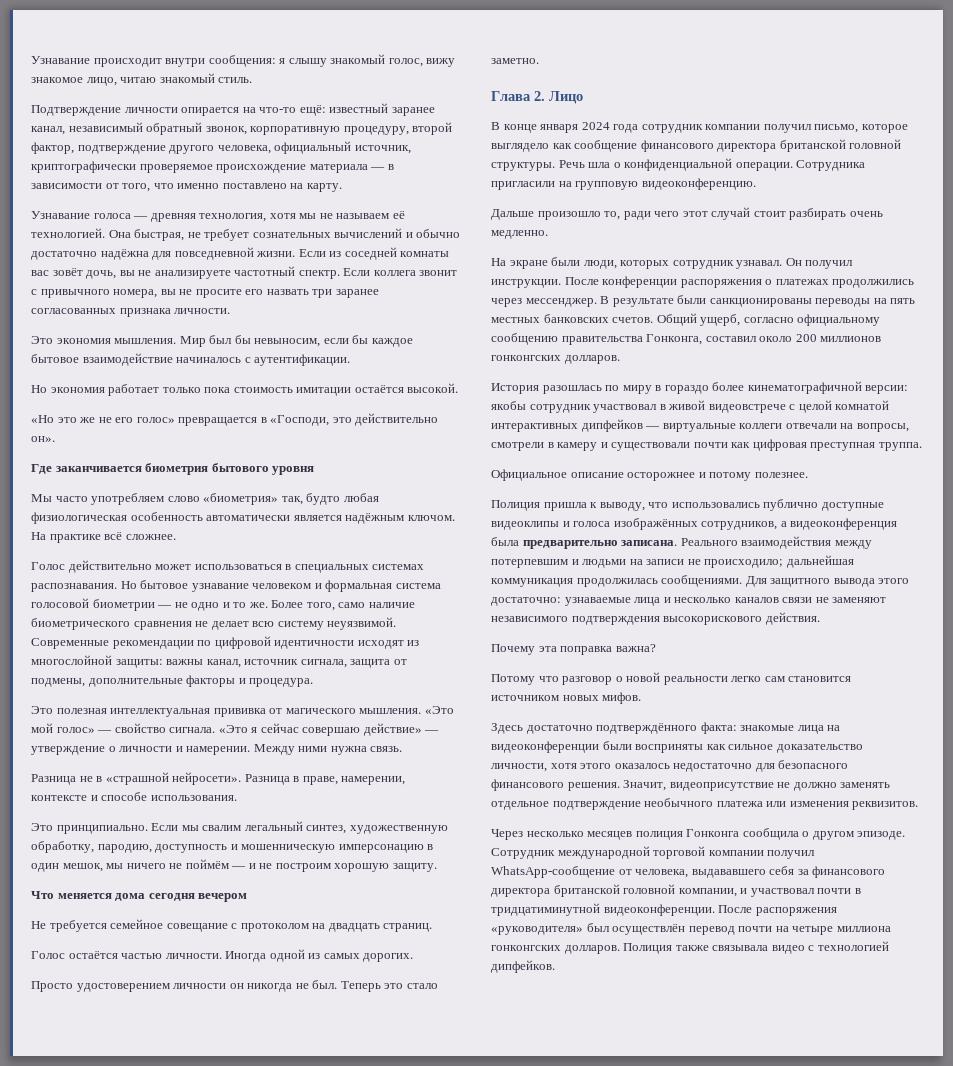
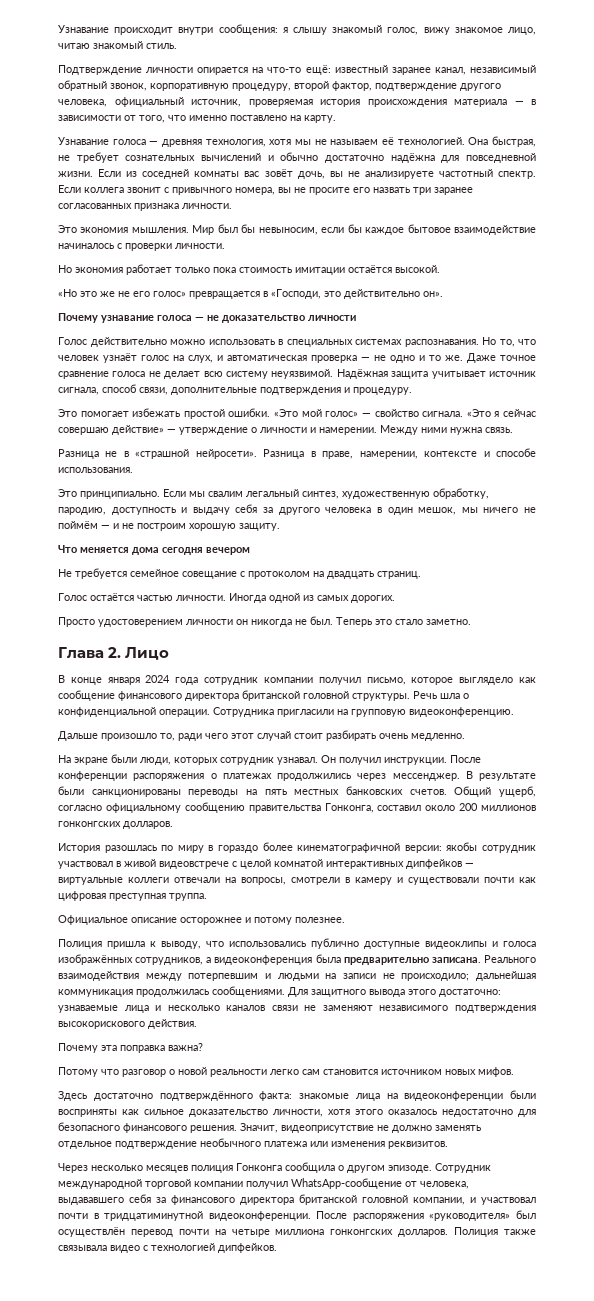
- Подтверждение личности опирается на что-то ещё: известный заранее канал, независимый обратный звонок, корпоративную процедуру, второй фактор, подтверждение другого человека, официальный источник, криптографически проверяемое происхождение материала — в зависимости от того, что именно поставлено на карту.
+ Подтверждение личности опирается на что-то ещё: известный заранее канал, независимый обратный звонок, корпоративную процедуру, второй фактор, подтверждение другого человека, официальный источник, проверяемая история происхождения материала — в зависимости от того, что именно поставлено на карту.
- Мир был бы невыносим, если бы каждое бытовое взаимодействие начиналось с аутентификации.
+ Мир был бы невыносим, если бы каждое бытовое взаимодействие начиналось с проверки личности.
- Где заканчивается биометрия бытового уровня
- Мы часто употребляем слово «биометрия» так, будто любая физиологическая особенность автоматически является надёжным ключом. На практике всё сложнее.
+ Почему узнавание голоса — не доказательство личности
- Голос действительно может использоваться в специальных системах распознавания.
+ Голос действительно можно использовать в специальных системах распознавания.
- Но бытовое узнавание человеком и формальная система голосовой биометрии — не одно и то же.
+ Но то, что человек узнаёт голос на слух, и автоматическая проверка — не одно и то же.
- Более того, само наличие биометрического сравнения не делает всю систему неуязвимой.
+ Даже точное сравнение голоса не делает всю систему неуязвимой.
- Современные рекомендации по цифровой идентичности исходят из многослойной защиты: важны канал, источник сигнала, защита от подмены, дополнительные факторы и процедура.
- Это полезная интеллектуальная прививка от магического мышления.
+ Надёжная защита учитывает источник сигнала, способ связи, дополнительные подтверждения и процедуру.
+ Это помогает избежать простой ошибки.
- Если мы свалим легальный синтез, художественную обработку, пародию, доступность и мошенническую имперсонацию в один мешок, мы ничего не поймём — и не построим хорошую защиту.
+ Если мы свалим легальный синтез, художественную обработку, пародию, доступность и выдачу себя за другого человека в один мешок, мы ничего не поймём — и не построим хорошую защиту.

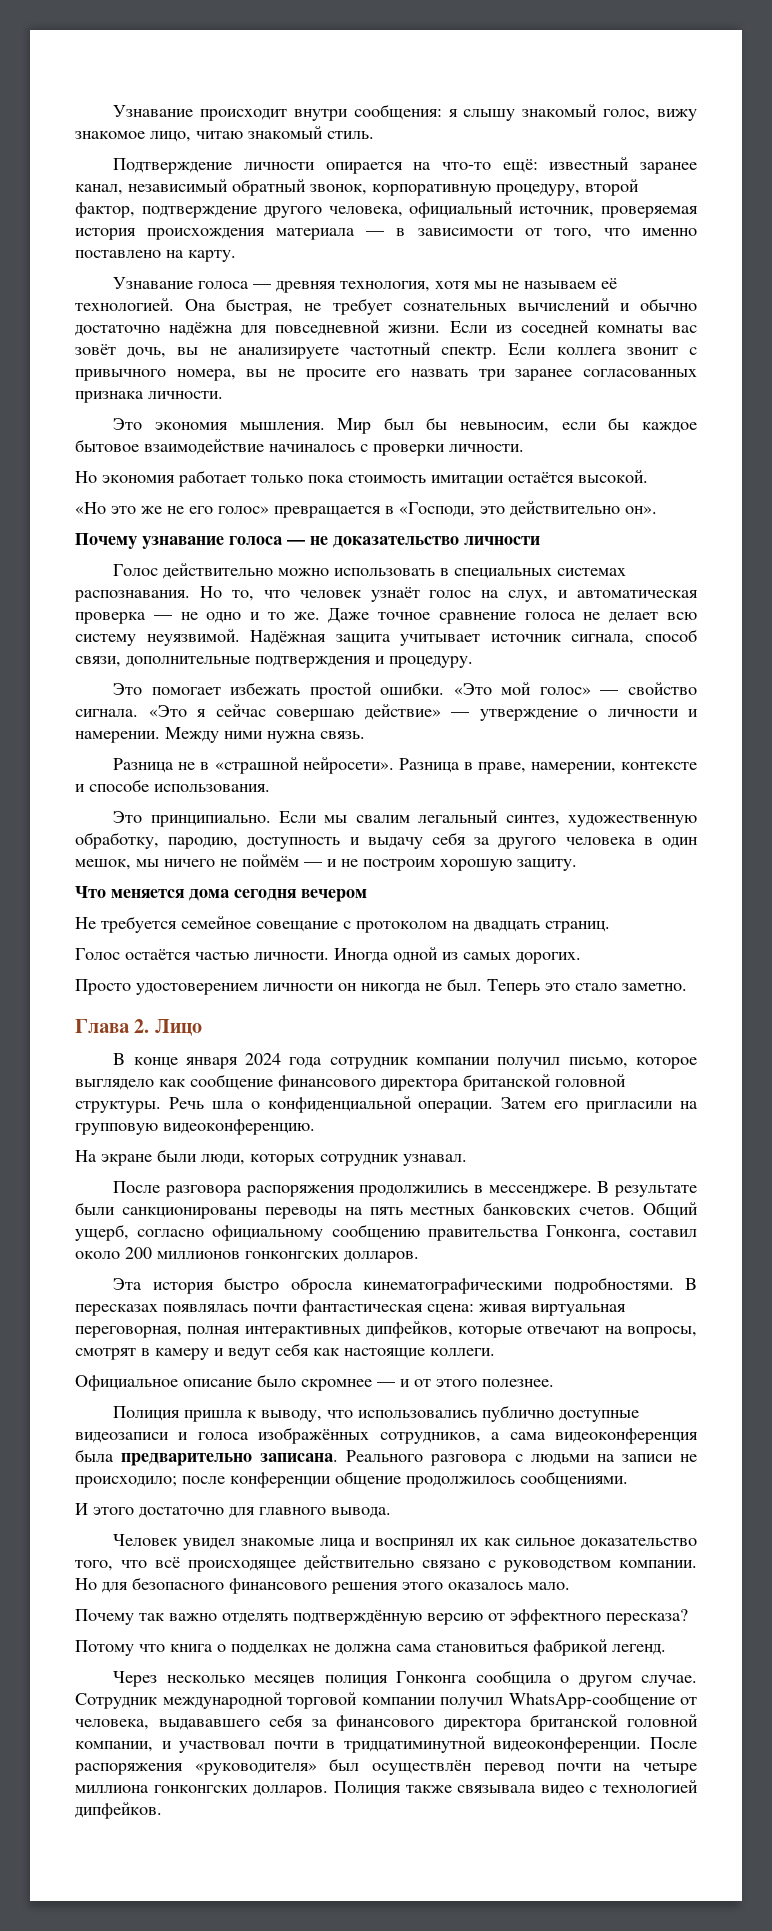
- Сотрудника пригласили на групповую видеоконференцию.
+ Затем его пригласили на групповую видеоконференцию.
- Дальше произошло то, ради чего этот случай стоит разбирать очень медленно.
- На экране были люди, которых сотрудник узнавал. Он получил инструкции. После конференции распоряжения о платежах продолжились через мессенджер.
+ На экране были люди, которых сотрудник узнавал.
+ После разговора распоряжения продолжились в мессенджере.
- История разошлась по миру в гораздо более кинематографичной версии: якобы сотрудник участвовал в живой видеовстрече с целой комнатой интерактивных дипфейков — виртуальные коллеги отвечали на вопросы, смотрели в камеру и существовали почти как цифровая преступная труппа.
- Официальное описание осторожнее и потому полезнее.
+ Эта история быстро обросла кинематографическими подробностями. В пересказах появлялась почти фантастическая сцена: живая виртуальная переговорная, полная интерактивных дипфейков, которые отвечают на вопросы, смотрят в камеру и ведут себя как настоящие коллеги.
+ Официальное описание было скромнее — и от этого полезнее.
- Полиция пришла к выводу, что использовались публично доступные видеоклипы и голоса изображённых сотрудников, а видеоконференция была предварительно записана.
+ Полиция пришла к выводу, что использовались публично доступные видеозаписи и голоса изображённых сотрудников, а сама видеоконференция была предварительно записана.
- Реального взаимодействия между потерпевшим и людьми на записи не происходило; дальнейшая коммуникация продолжилась сообщениями. Для защитного вывода этого достаточно: узнаваемые лица и несколько каналов связи не заменяют независимого подтверждения высокорискового действия.
- Почему эта поправка важна?
- Потому что разговор о новой реальности легко сам становится источником новых мифов.
- Здесь достаточно подтверждённого факта: знакомые лица на видеоконференции были восприняты как сильное доказательство личности, хотя этого оказалось недостаточно для безопасного финансового решения. Значит, видеоприсутствие не должно заменять отдельное подтверждение необычного платежа или изменения реквизитов.
+ Реального разговора с людьми на записи не происходило; после конференции общение продолжилось сообщениями.
+ И этого достаточно для главного вывода.
+ Человек увидел знакомые лица и воспринял их как сильное доказательство того, что всё происходящее действительно связано с руководством компании. Но для безопасного финансового решения этого оказалось мало.
+ Почему так важно отделять подтверждённую версию от эффектного пересказа?
+ Потому что книга о подделках не должна сама становиться фабрикой легенд.
- Через несколько месяцев полиция Гонконга сообщила о другом эпизоде.
+ Через несколько месяцев полиция Гонконга сообщила о другом случае.

